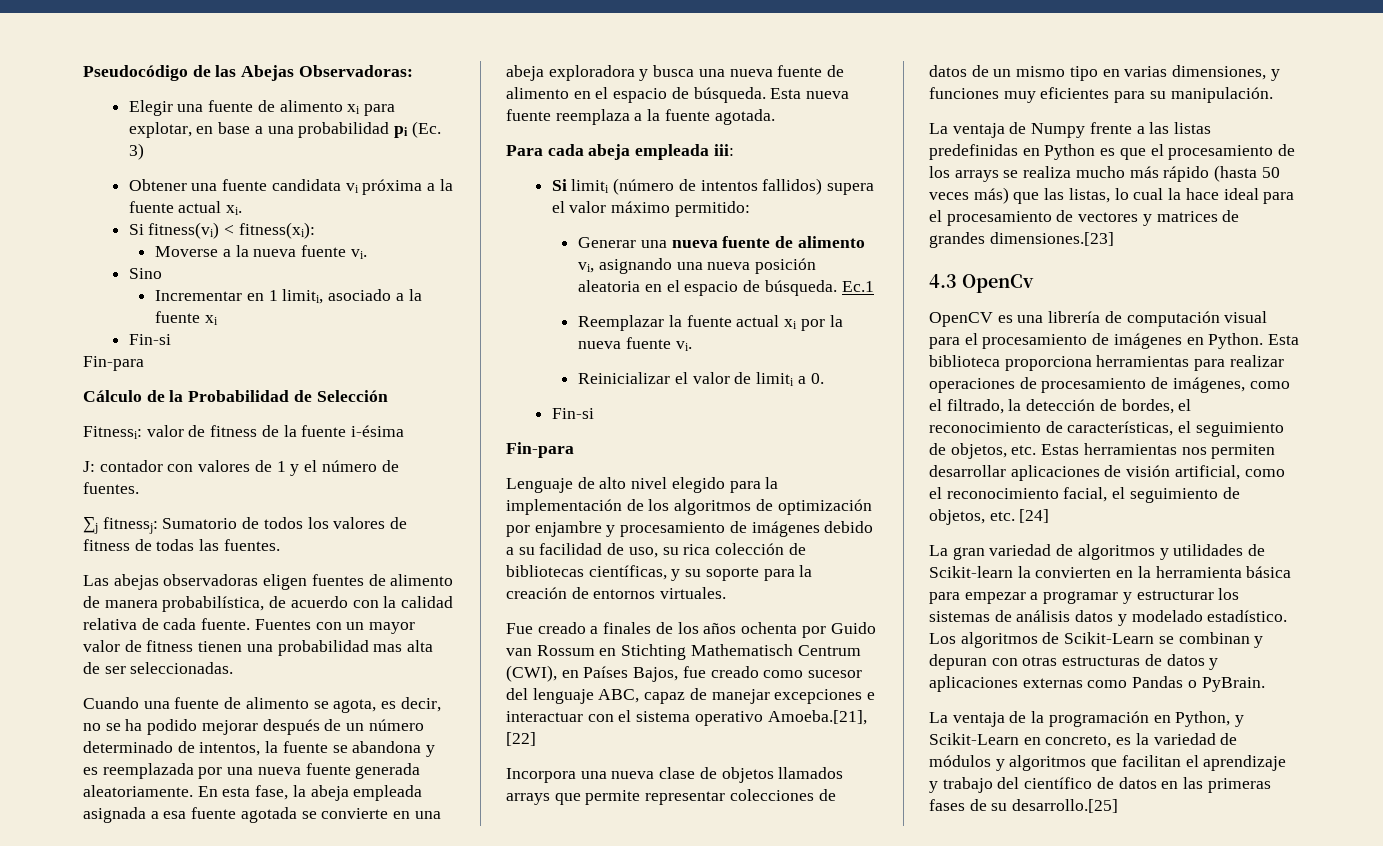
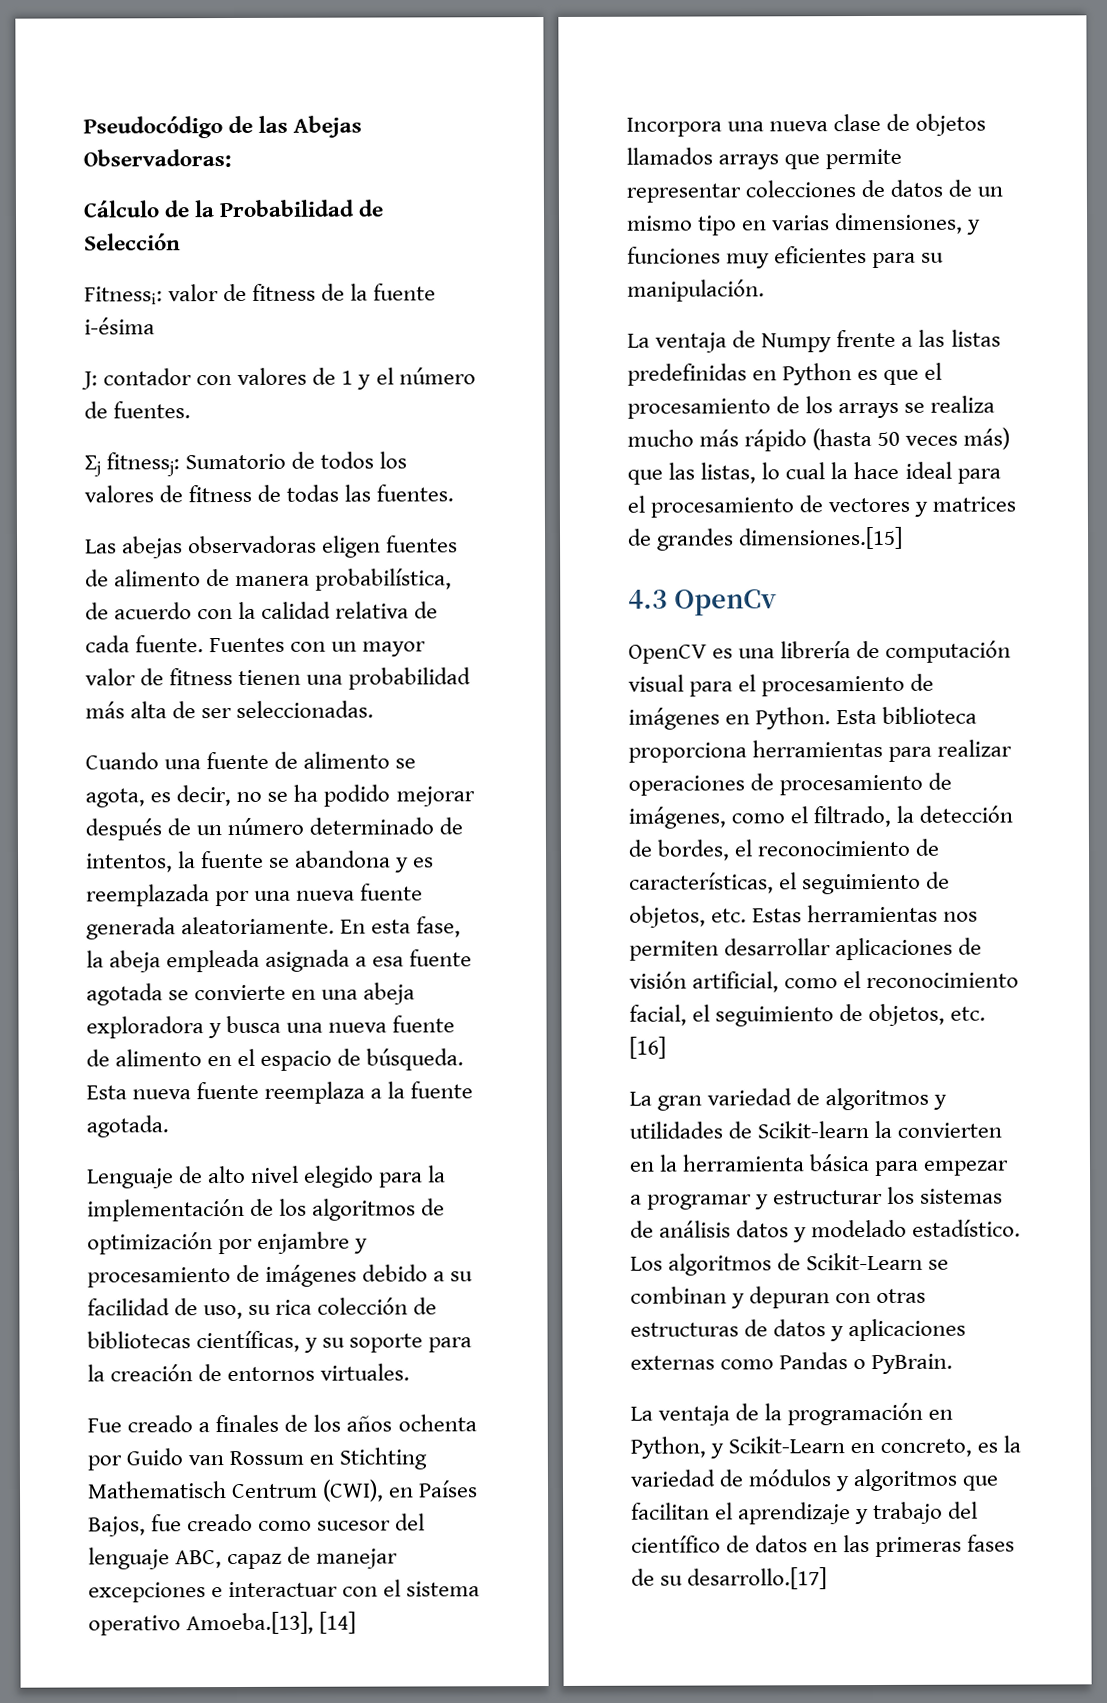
- Elegir una fuente de alimento xi para explotar, en base a una probabilidad pi (Ec. 3)
- Obtener una fuente candidata vi próxima a la fuente actual xi.
- Si fitness(vi) < fitness(xi):
- Moverse a la nueva fuente vi.
- Sino
- Incrementar en 1 limiti, asociado a la fuente xi
- Fin-si
- Fin-para
- Fuentes con un mayor valor de fitness tienen una probabilidad mas alta de ser seleccionadas.
+ Fuentes con un mayor valor de fitness tienen una probabilidad más alta de ser seleccionadas.
- Para cada abeja empleada iii:
- Si limiti (número de intentos fallidos) supera el valor máximo permitido:
- Generar una nueva fuente de alimento vi, asignando una nueva posición aleatoria en el espacio de búsqueda. Ec.1
- Reemplazar la fuente actual xi por la nueva fuente vi.
- Reinicializar el valor de limiti a 0.
- Fin-si
- Fin-para
- Fue creado a finales de los años ochenta por Guido van Rossum en Stichting Mathematisch Centrum (CWI), en Países Bajos, fue creado como sucesor del lenguaje ABC, capaz de manejar excepciones e interactuar con el sistema operativo Amoeba.[21], [22]
+ Fue creado a finales de los años ochenta por Guido van Rossum en Stichting Mathematisch Centrum (CWI), en Países Bajos, fue creado como sucesor del lenguaje ABC, capaz de manejar excepciones e interactuar con el sistema operativo Amoeba.[13], [14]
- La ventaja de Numpy frente a las listas predefinidas en Python es que el procesamiento de los arrays se realiza mucho más rápido (hasta 50 veces más) que las listas, lo cual la hace ideal para el procesamiento de vectores y matrices de grandes dimensiones.[23]
+ La ventaja de Numpy frente a las listas predefinidas en Python es que el procesamiento de los arrays se realiza mucho más rápido (hasta 50 veces más) que las listas, lo cual la hace ideal para el procesamiento de vectores y matrices de grandes dimensiones.[15]
- Esta biblioteca proporciona herramientas para realizar operaciones de procesamiento de imágenes, como el filtrado, la detección de bordes, el reconocimiento de características, el seguimiento de objetos, etc. Estas herramientas nos permiten desarrollar aplicaciones de visión artificial, como el reconocimiento facial, el seguimiento de objetos, etc. [24]
+ Esta biblioteca proporciona herramientas para realizar operaciones de procesamiento de imágenes, como el filtrado, la detección de bordes, el reconocimiento de características, el seguimiento de objetos, etc. Estas herramientas nos permiten desarrollar aplicaciones de visión artificial, como el reconocimiento facial, el seguimiento de objetos, etc. [16]
- La ventaja de la programación en Python, y Scikit-Learn en concreto, es la variedad de módulos y algoritmos que facilitan el aprendizaje y trabajo del científico de datos en las primeras fases de su desarrollo.[25]
+ La ventaja de la programación en Python, y Scikit-Learn en concreto, es la variedad de módulos y algoritmos que facilitan el aprendizaje y trabajo del científico de datos en las primeras fases de su desarrollo.[17]

